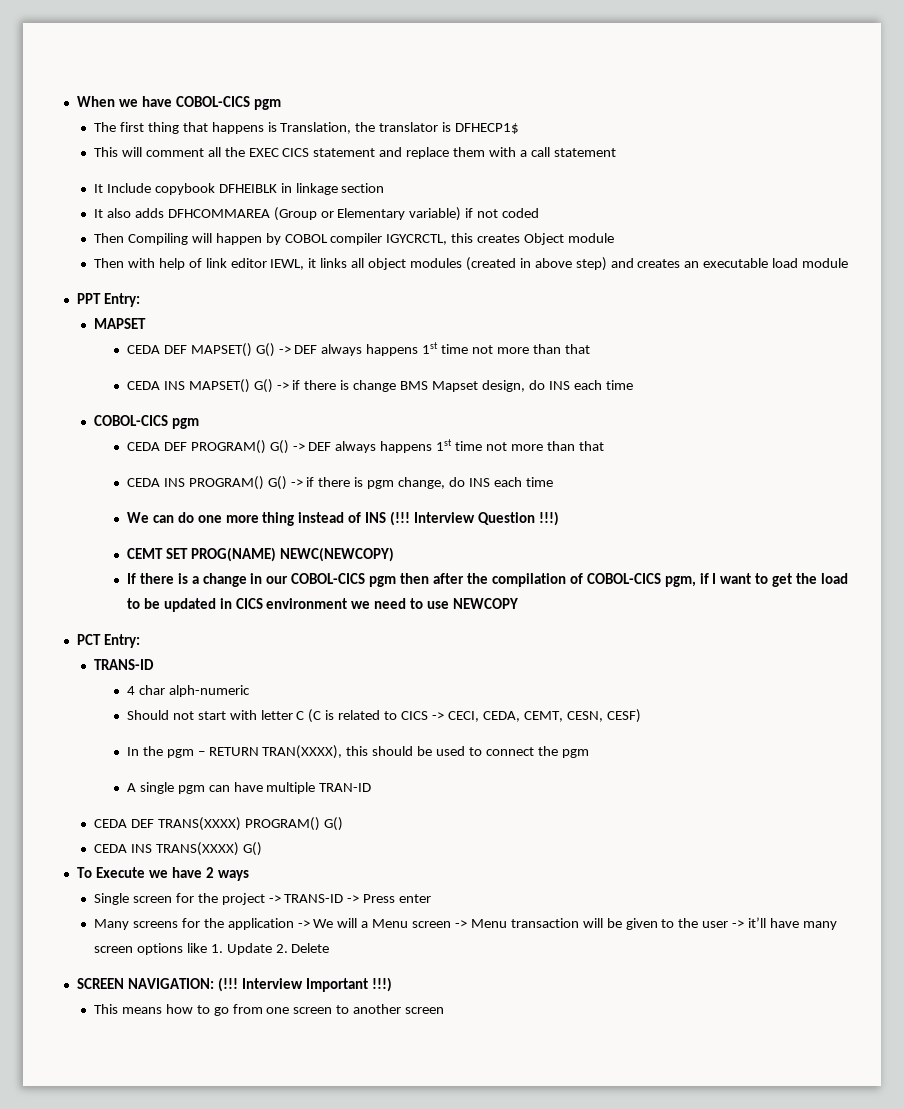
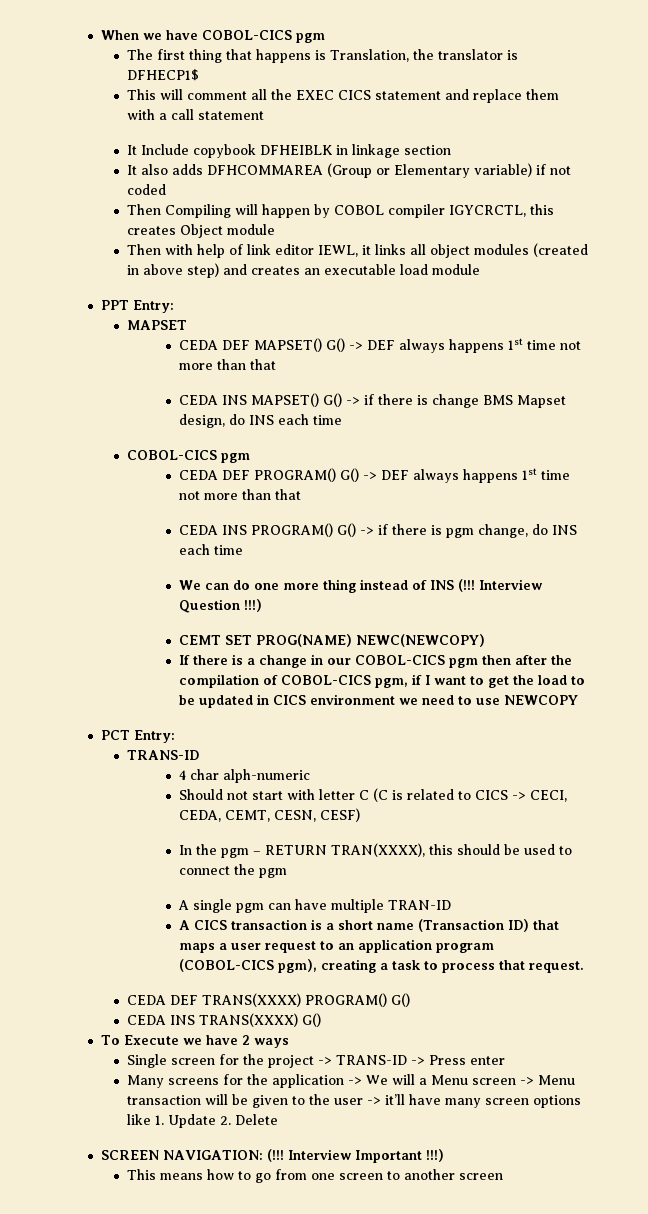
+ A CICS transaction is a short name (Transaction ID) that maps a user request to an application program (COBOL-CICS pgm), creating a task to process that request.

